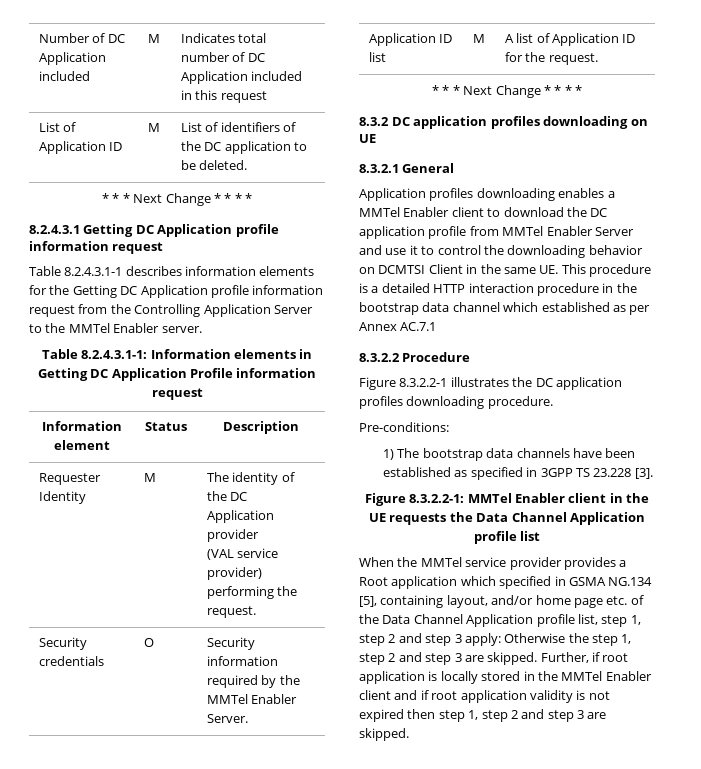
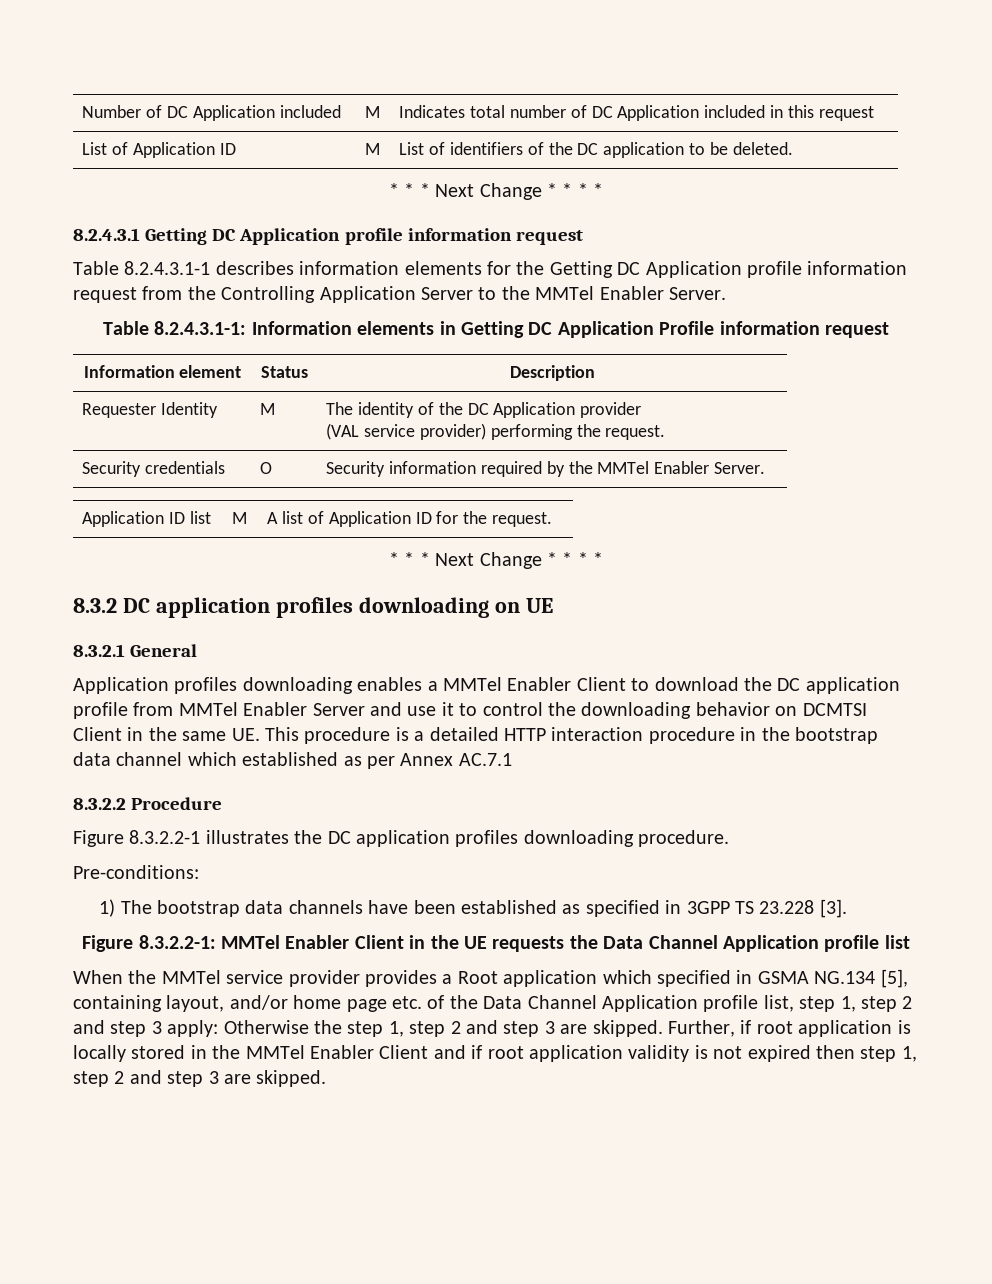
- Table 8.2.4.3.1-1 describes information elements for the Getting DC Application profile information request from the Controlling Application Server to the MMTel Enabler server.
+ Table 8.2.4.3.1-1 describes information elements for the Getting DC Application profile information request from the Controlling Application Server to the MMTel Enabler Server.
- Application profiles downloading enables a MMTel Enabler client to download the DC application profile from MMTel Enabler Server and use it to control the downloading behavior on DCMTSI Client in the same UE. This procedure is a detailed HTTP interaction procedure in the bootstrap data channel which established as per Annex AC.7.1
+ Application profiles downloading enables a MMTel Enabler Client to download the DC application profile from MMTel Enabler Server and use it to control the downloading behavior on DCMTSI Client in the same UE. This procedure is a detailed HTTP interaction procedure in the bootstrap data channel which established as per Annex AC.7.1
- Figure 8.3.2.2-1: MMTel Enabler client in the UE requests the Data Channel Application profile list
+ Figure 8.3.2.2-1: MMTel Enabler Client in the UE requests the Data Channel Application profile list
- Further, if root application is locally stored in the MMTel Enabler client and if root application validity is not expired then step 1, step 2 and step 3 are skipped.
+ Further, if root application is locally stored in the MMTel Enabler Client and if root application validity is not expired then step 1, step 2 and step 3 are skipped.

